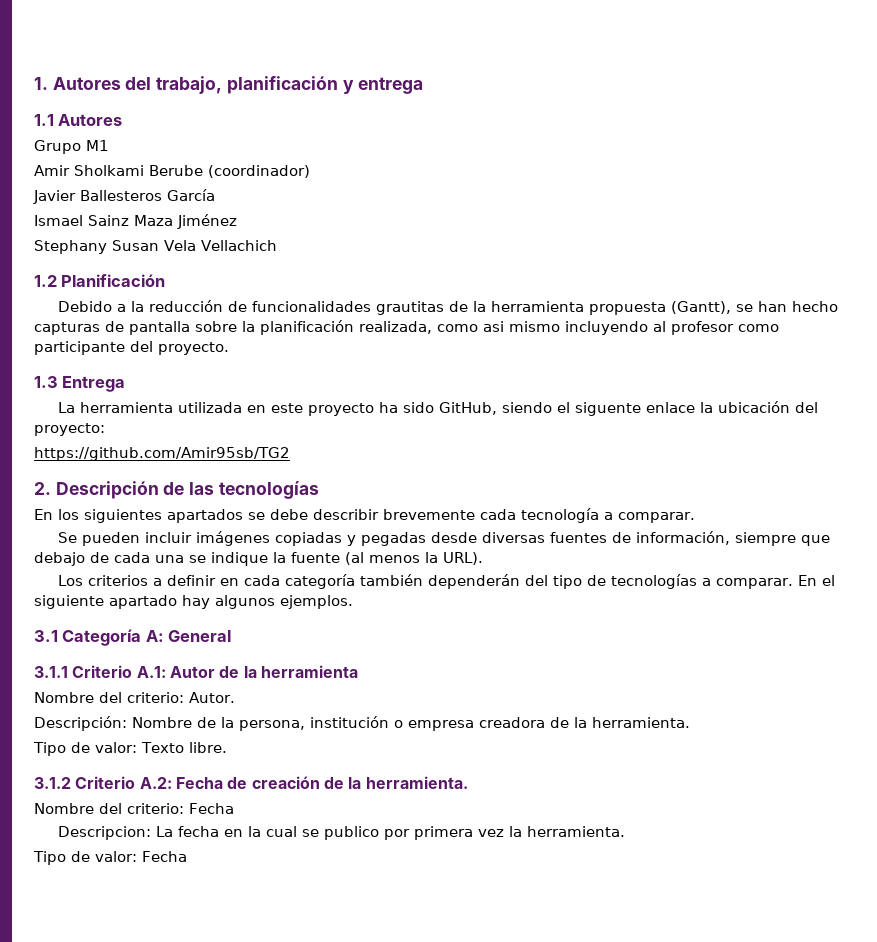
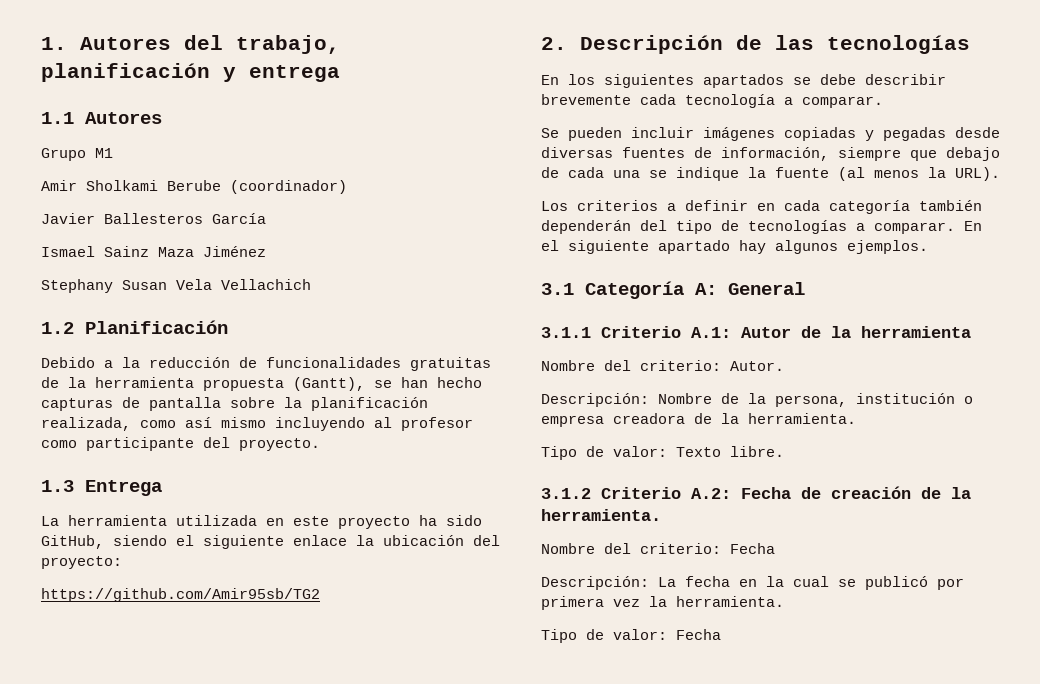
- Debido a la reducción de funcionalidades grautitas de la herramienta propuesta (Gantt), se han hecho capturas de pantalla sobre la planificación realizada, como asi mismo incluyendo al profesor como participante del proyecto.
+ Debido a la reducción de funcionalidades gratuitas de la herramienta propuesta (Gantt), se han hecho capturas de pantalla sobre la planificación realizada, como así mismo incluyendo al profesor como participante del proyecto.
- La herramienta utilizada en este proyecto ha sido GitHub, siendo el siguente enlace la ubicación del proyecto:
+ La herramienta utilizada en este proyecto ha sido GitHub, siendo el siguiente enlace la ubicación del proyecto:
- Descripcion: La fecha en la cual se publico por primera vez la herramienta.
+ Descripción: La fecha en la cual se publicó por primera vez la herramienta.

